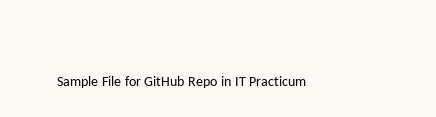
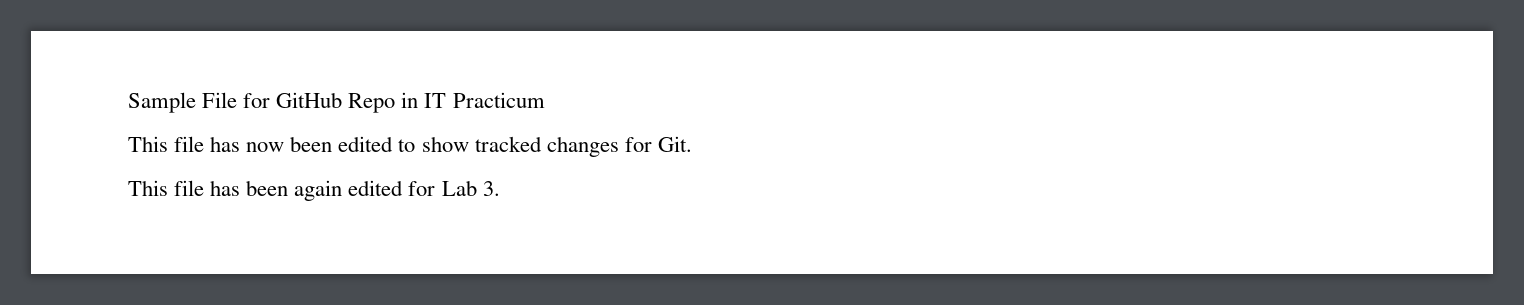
+ This file has now been edited to show tracked changes for Git.
+ This file has been again edited for Lab 3.

